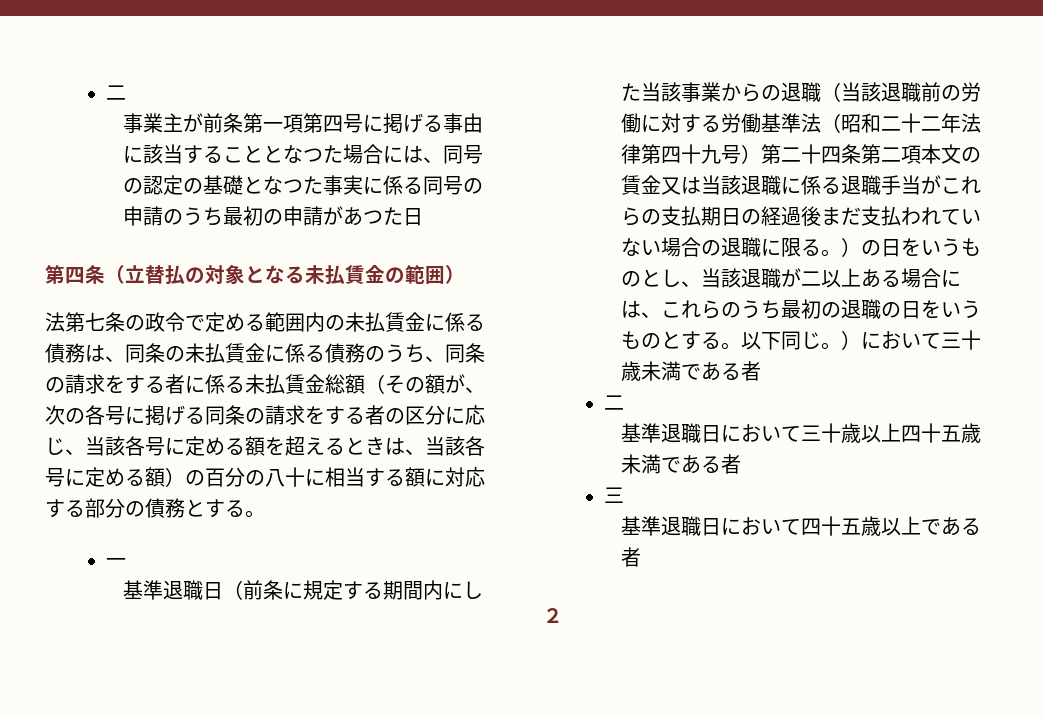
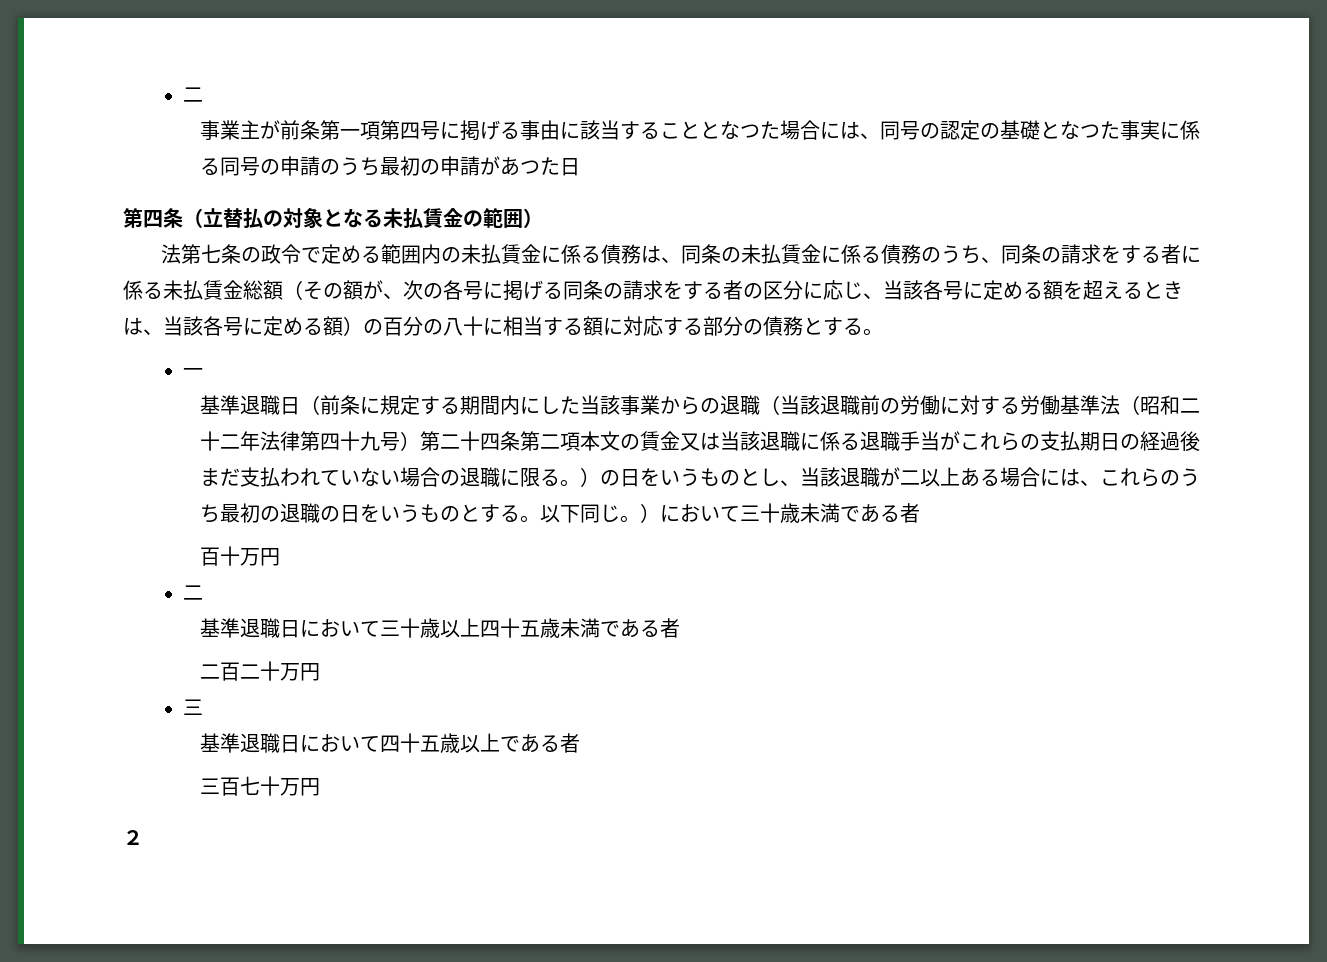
+ 百十万円
+ 二百二十万円
+ 三百七十万円

